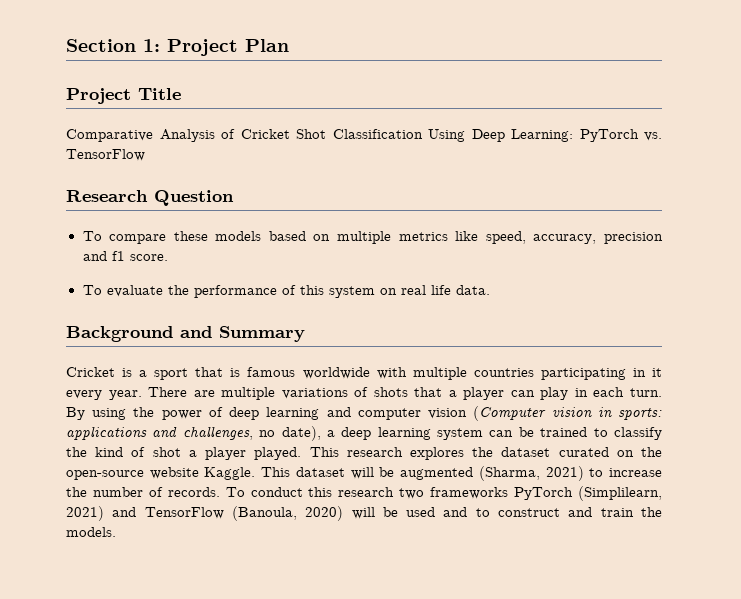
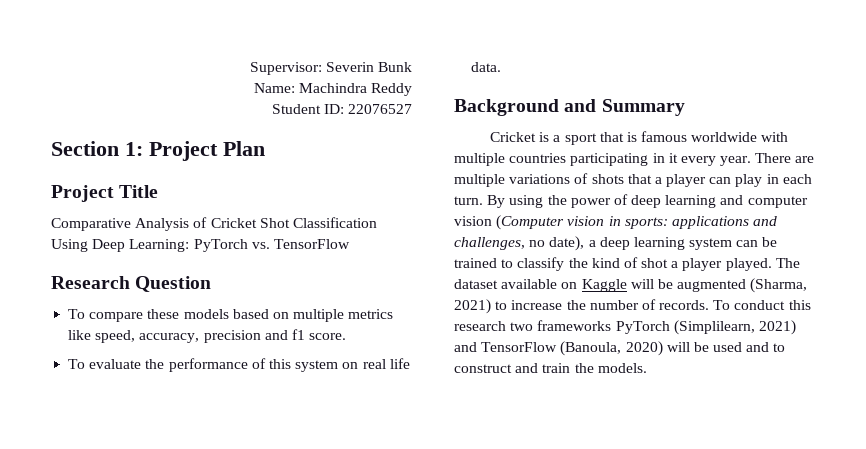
+ Supervisor: Severin Bunk
+ Name: Machindra Reddy
+ Student ID: 22076527
- This research explores the dataset curated on the open-source website Kaggle. This dataset will be augmented (Sharma, 2021) to increase the number of records.
+ The dataset available on Kaggle will be augmented (Sharma, 2021) to increase the number of records.

